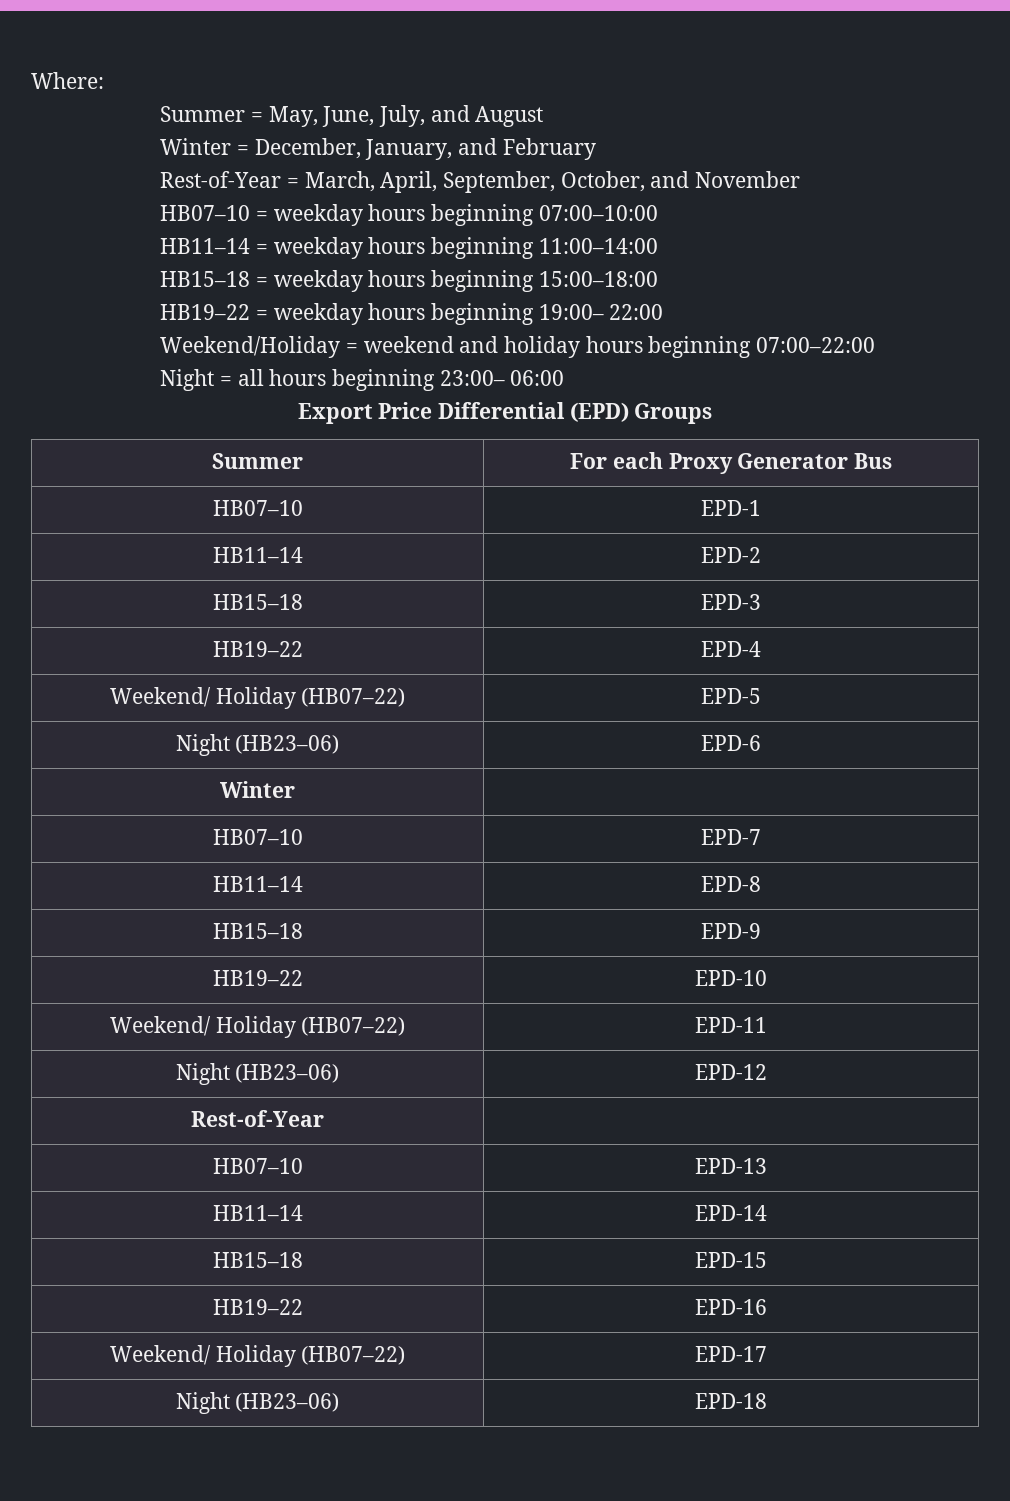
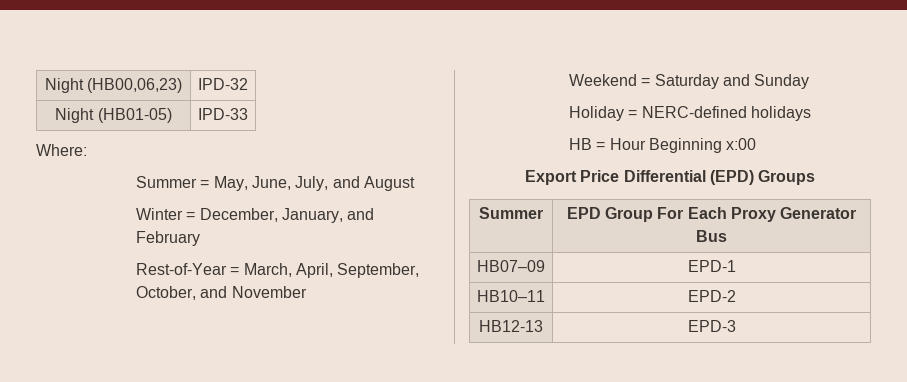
+ Night (HB00,06,23) | IPD-32
+ Night (HB01-05) | IPD-33
- HB07–10 = weekday hours beginning 07:00–10:00
- HB11–14 = weekday hours beginning 11:00–14:00
- HB15–18 = weekday hours beginning 15:00–18:00
- HB19–22 = weekday hours beginning 19:00– 22:00
- Weekend/Holiday = weekend and holiday hours beginning 07:00–22:00
- Night = all hours beginning 23:00– 06:00
+ Weekend = Saturday and Sunday
+ Holiday = NERC-defined holidays
+ HB = Hour Beginning x:00
- Summer | For each Proxy Generator Bus
+ Summer | EPD Group For Each Proxy Generator Bus
- HB07–10 | EPD-1
+ HB07–09 | EPD-1
- HB11–14 | EPD-2
+ HB10–11 | EPD-2
- HB15–18 | EPD-3
+ HB12-13 | EPD-3
- HB19–22 | EPD-4
- Weekend/ Holiday (HB07–22) | EPD-5
- Night (HB23–06) | EPD-6
- Winter |
- HB07–10 | EPD-7
- HB11–14 | EPD-8
- HB15–18 | EPD-9
- HB19–22 | EPD-10
- Weekend/ Holiday (HB07–22) | EPD-11
- Night (HB23–06) | EPD-12
- Rest-of-Year |
- HB07–10 | EPD-13
- HB11–14 | EPD-14
- HB15–18 | EPD-15
- HB19–22 | EPD-16
- Weekend/ Holiday (HB07–22) | EPD-17
- Night (HB23–06) | EPD-18

